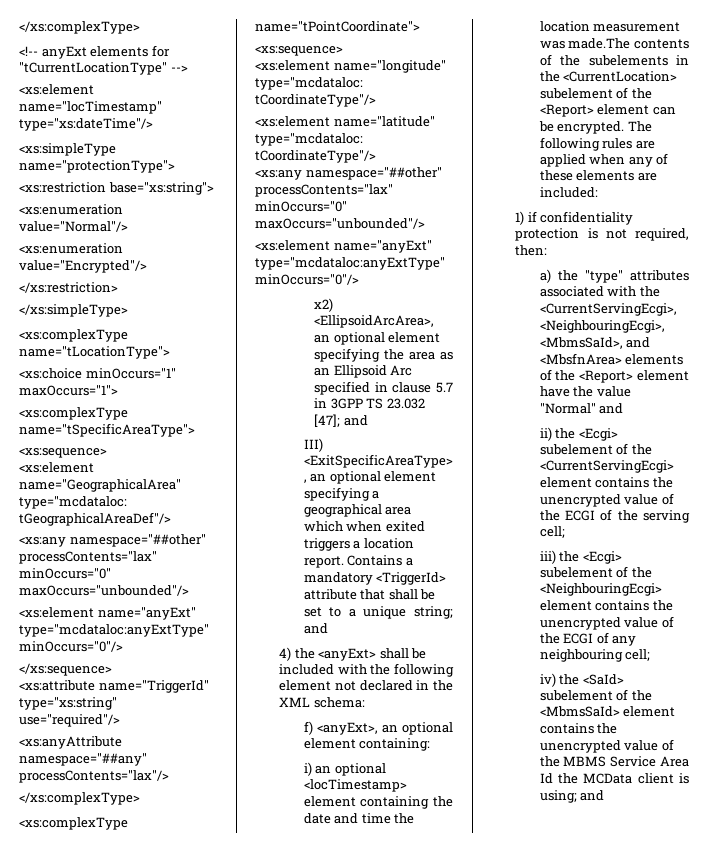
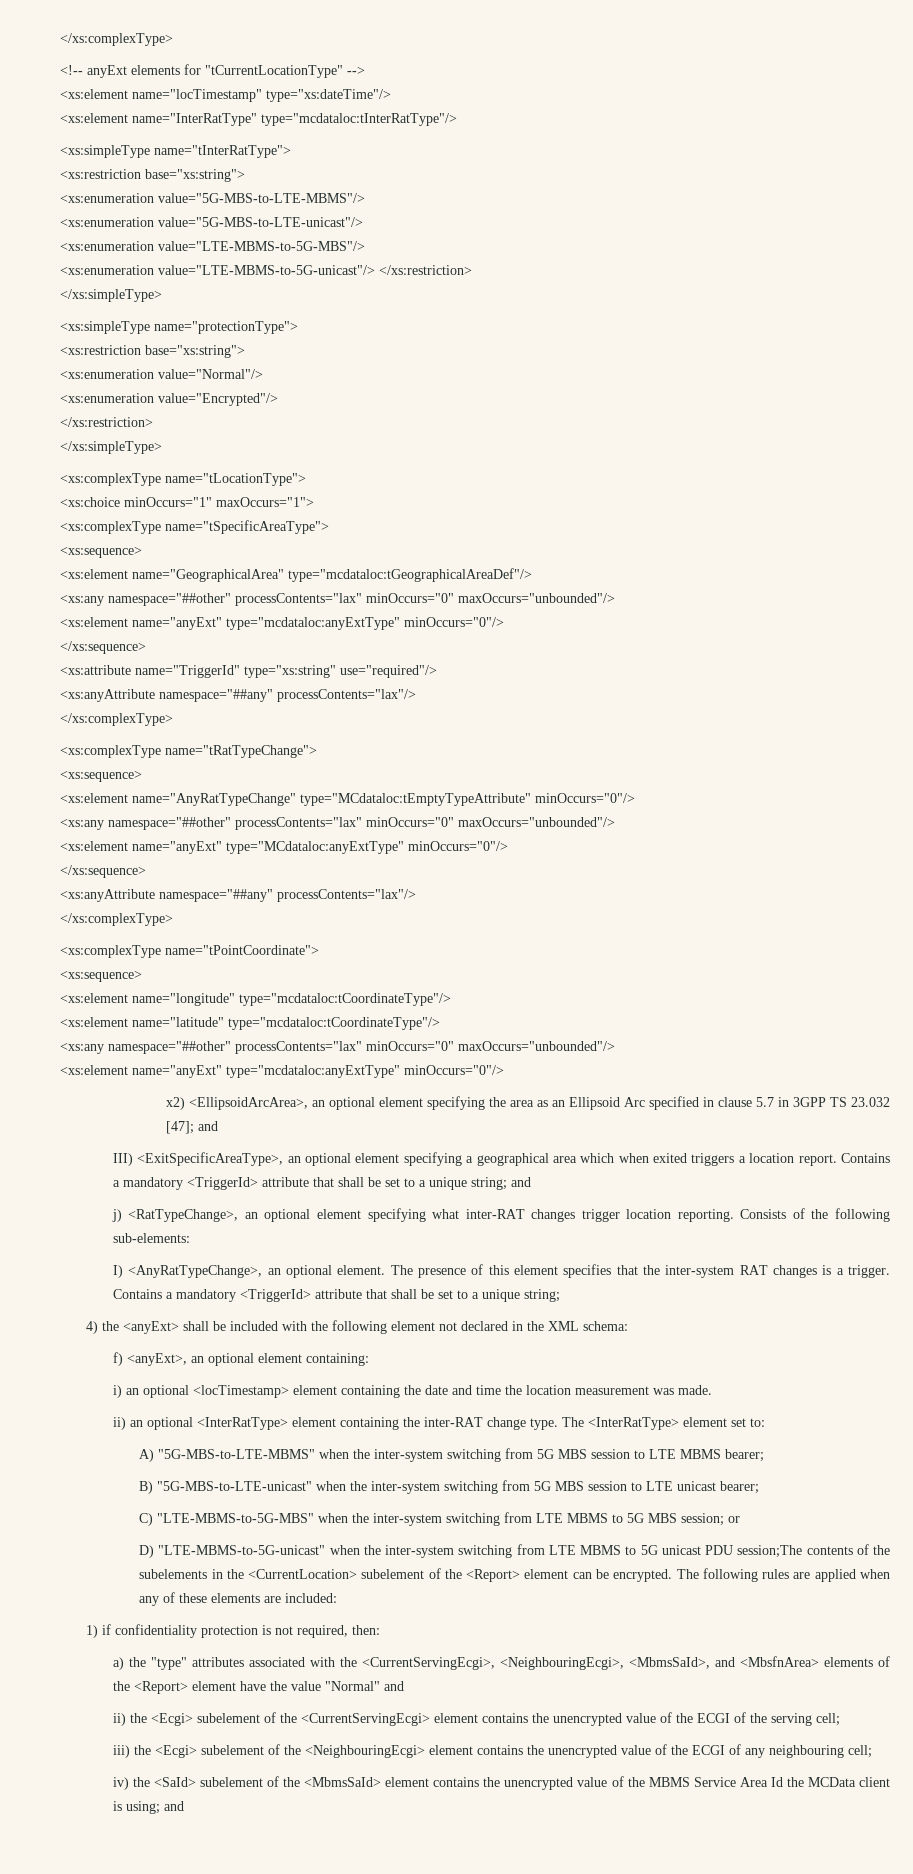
+ <xs:element name="InterRatType" type="mcdataloc:tInterRatType"/>
+ <xs:simpleType name="tInterRatType">
+ <xs:restriction base="xs:string">
+ <xs:enumeration value="5G-MBS-to-LTE-MBMS"/>
+ <xs:enumeration value="5G-MBS-to-LTE-unicast"/>
+ <xs:enumeration value="LTE-MBMS-to-5G-MBS"/>
+ <xs:enumeration value="LTE-MBMS-to-5G-unicast"/> </xs:restriction>
+ </xs:simpleType>
+ <xs:complexType name="tRatTypeChange">
+ <xs:sequence>
+ <xs:element name="AnyRatTypeChange" type="MCdataloc:tEmptyTypeAttribute" minOccurs="0"/>
+ <xs:any namespace="##other" processContents="lax" minOccurs="0" maxOccurs="unbounded"/>
+ <xs:element name="anyExt" type="MCdataloc:anyExtType" minOccurs="0"/>
+ </xs:sequence>
+ <xs:anyAttribute namespace="##any" processContents="lax"/>
+ </xs:complexType>
+ j) <RatTypeChange>, an optional element specifying what inter-RAT changes trigger location reporting. Consists of the following sub-elements:
+ I) <AnyRatTypeChange>, an optional element. The presence of this element specifies that the inter-system RAT changes is a trigger. Contains a mandatory <TriggerId> attribute that shall be set to a unique string;
- i) an optional <locTimestamp> element containing the date and time the location measurement was made.The contents of the subelements in the <CurrentLocation> subelement of the <Report> element can be encrypted.
+ i) an optional <locTimestamp> element containing the date and time the location measurement was made.
+ ii) an optional <InterRatType> element containing the inter-RAT change type. The <InterRatType> element set to:
+ A) "5G-MBS-to-LTE-MBMS" when the inter-system switching from 5G MBS session to LTE MBMS bearer;
+ B) "5G-MBS-to-LTE-unicast" when the inter-system switching from 5G MBS session to LTE unicast bearer;
+ C) "LTE-MBMS-to-5G-MBS" when the inter-system switching from LTE MBMS to 5G MBS session; or
+ D) "LTE-MBMS-to-5G-unicast" when the inter-system switching from LTE MBMS to 5G unicast PDU session;The contents of the subelements in the <CurrentLocation> subelement of the <Report> element can be encrypted.

